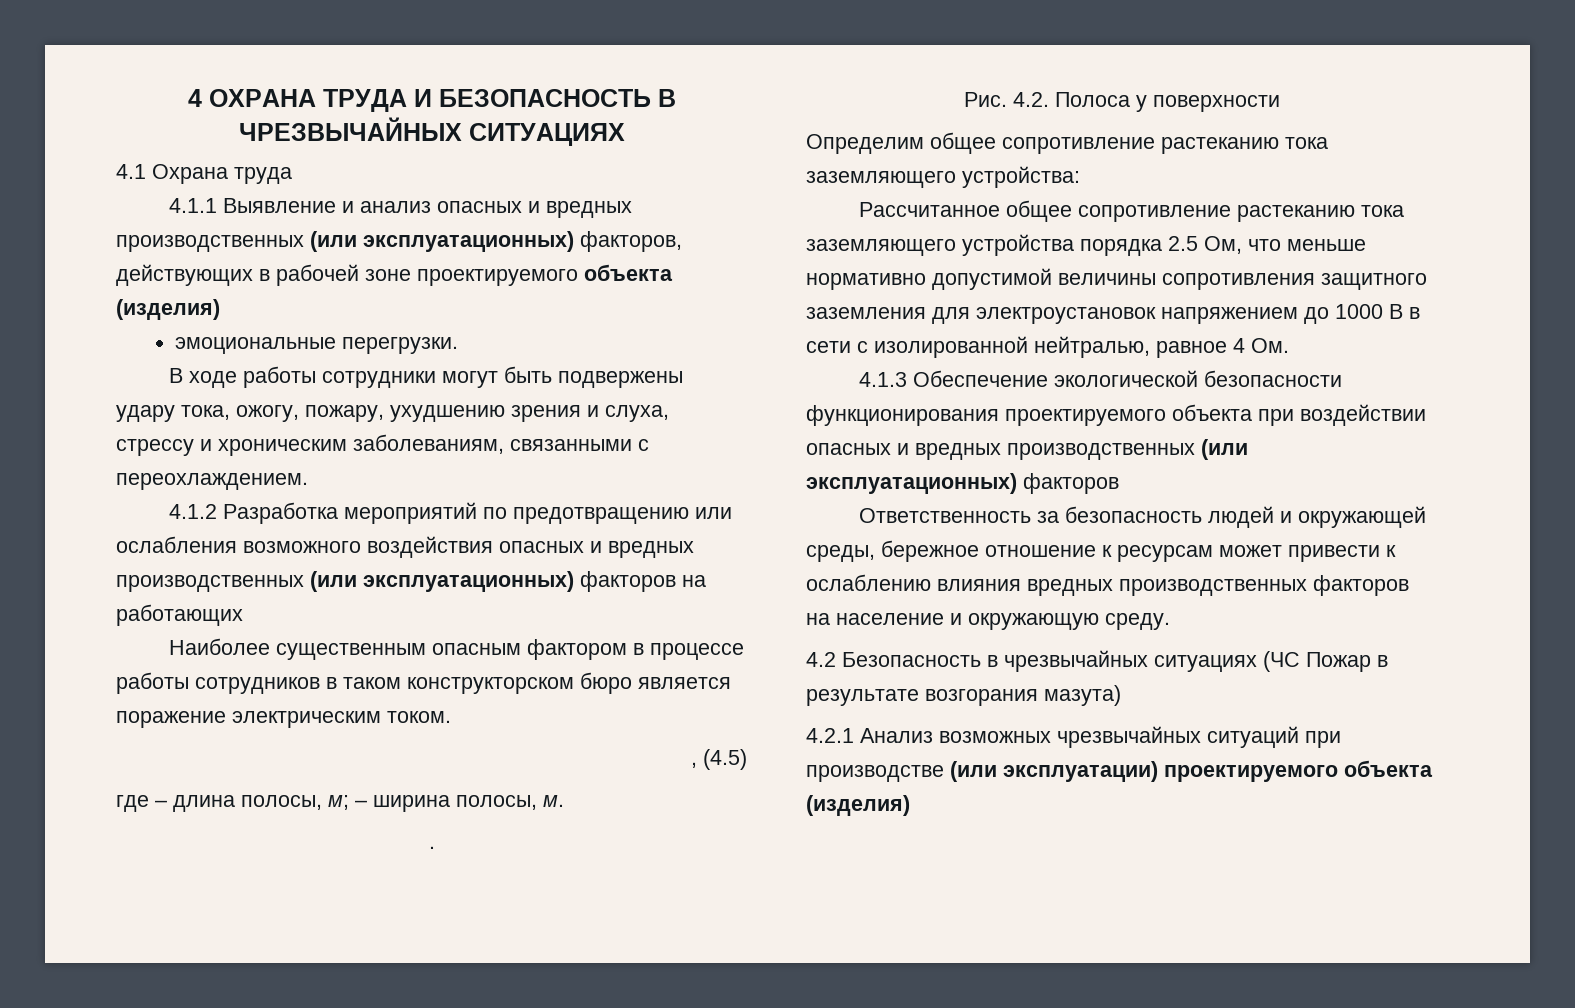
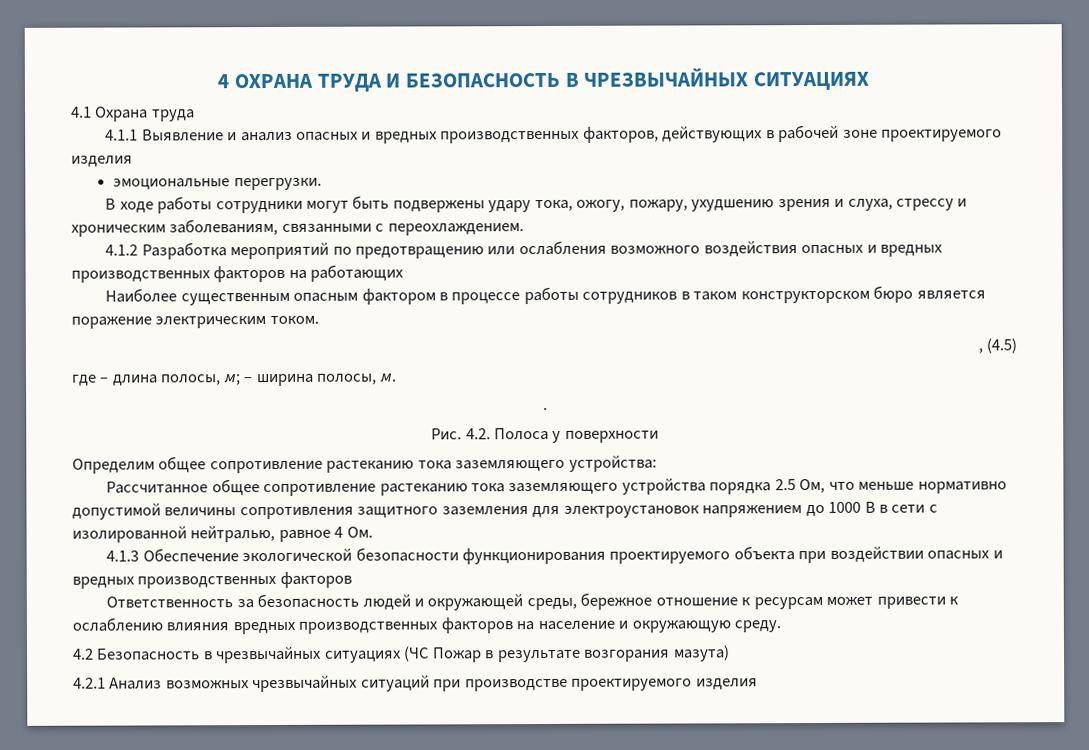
- 4.1.1 Выявление и анализ опасных и вредных производственных (или эксплуатационных) факторов, действующих в рабочей зоне проектируемого объекта (изделия)
+ 4.1.1 Выявление и анализ опасных и вредных производственных факторов, действующих в рабочей зоне проектируемого изделия
- 4.1.2 Разработка мероприятий по предотвращению или ослабления возможного воздействия опасных и вредных производственных (или эксплуатационных) факторов на работающих
+ 4.1.2 Разработка мероприятий по предотвращению или ослабления возможного воздействия опасных и вредных производственных факторов на работающих
- 4.1.3 Обеспечение экологической безопасности функционирования проектируемого объекта при воздействии опасных и вредных производственных (или эксплуатационных) факторов
+ 4.1.3 Обеспечение экологической безопасности функционирования проектируемого объекта при воздействии опасных и вредных производственных факторов
- 4.2.1 Анализ возможных чрезвычайных ситуаций при производстве (или эксплуатации) проектируемого объекта (изделия)
+ 4.2.1 Анализ возможных чрезвычайных ситуаций при производстве проектируемого изделия

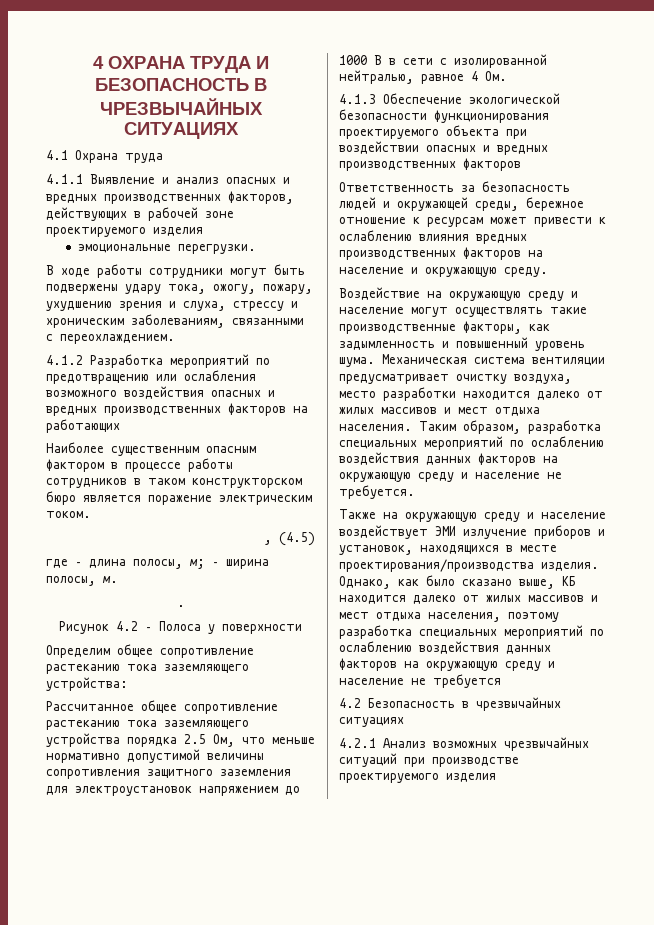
- Рис. 4.2. Полоса у поверхности
+ Рисунок 4.2 – Полоса у поверхности
+ Воздействие на окружающую среду и население могут осуществлять такие производственные факторы, как задымленность и повышенный уровень шума. Механическая система вентиляции предусматривает очистку воздуха, место разработки находится далеко от жилых массивов и мест отдыха населения. Таким образом, разработка специальных мероприятий по ослаблению воздействия данных факторов на окружающую среду и население не требуется.
+ Также на окружающую среду и население воздействует ЭМИ излучение приборов и установок, находящихся в месте проектирования/производства изделия. Однако, как было сказано выше, КБ находится далеко от жилых массивов и мест отдыха населения, поэтому разработка специальных мероприятий по ослаблению воздействия данных факторов на окружающую среду и население не требуется
- 4.2 Безопасность в чрезвычайных ситуациях (ЧС Пожар в результате возгорания мазута)
+ 4.2 Безопасность в чрезвычайных ситуациях

